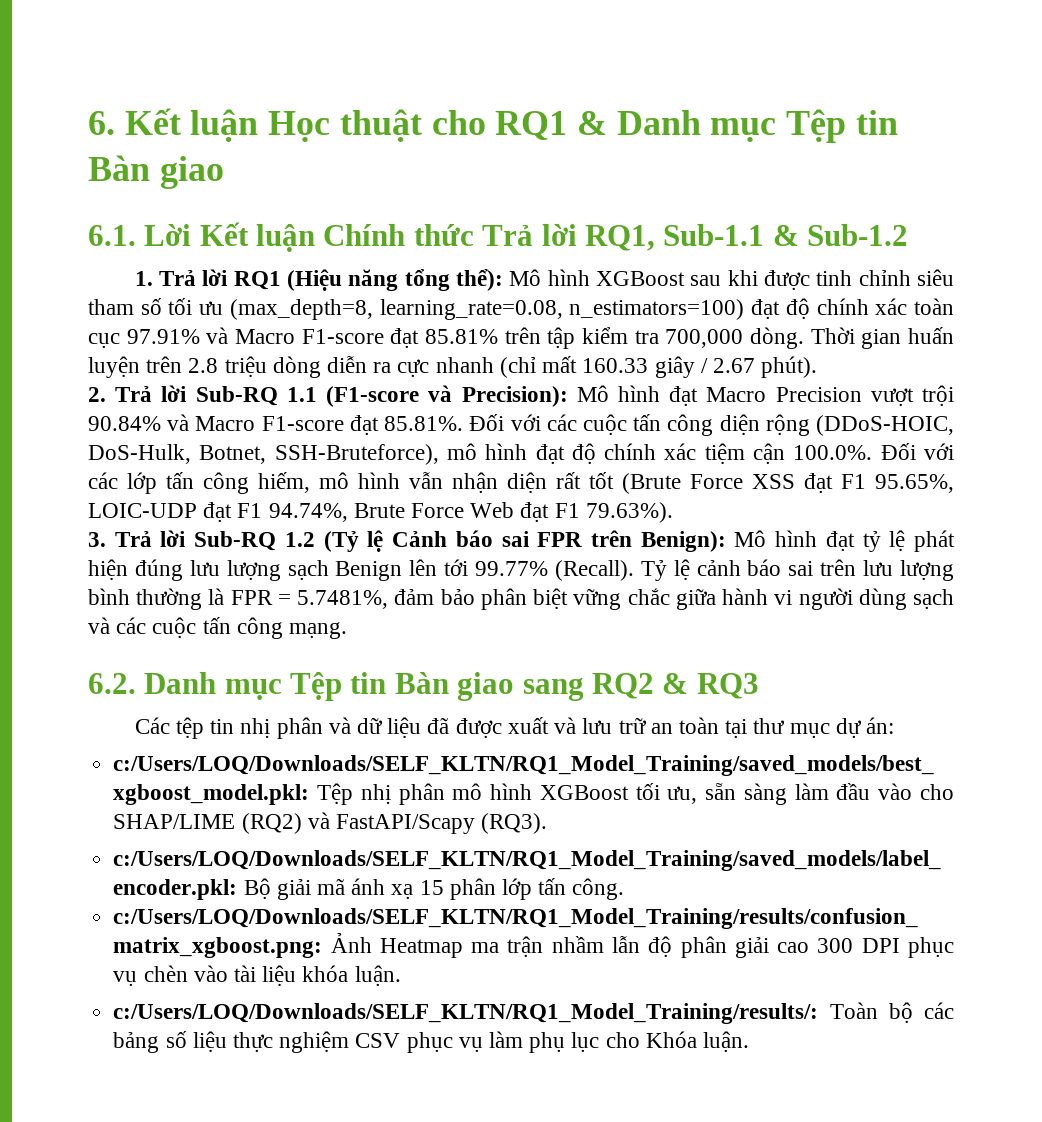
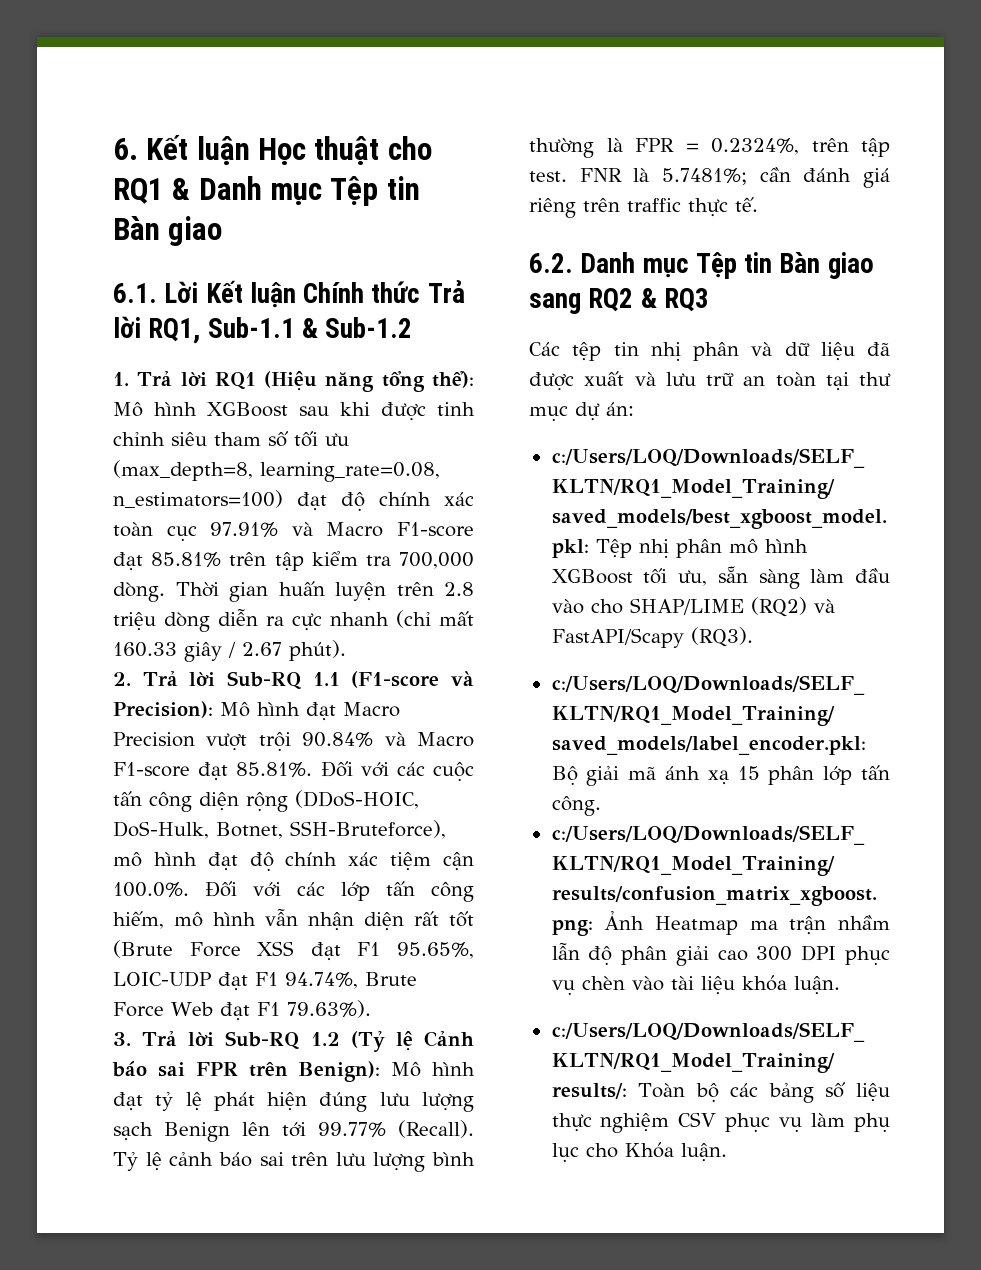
- Tỷ lệ cảnh báo sai trên lưu lượng bình thường là FPR = 5.7481%, đảm bảo phân biệt vững chắc giữa hành vi người dùng sạch và các cuộc tấn công mạng.
+ Tỷ lệ cảnh báo sai trên lưu lượng bình thường là FPR = 0.2324%, trên tập test. FNR là 5.7481%; cần đánh giá riêng trên traffic thực tế.

